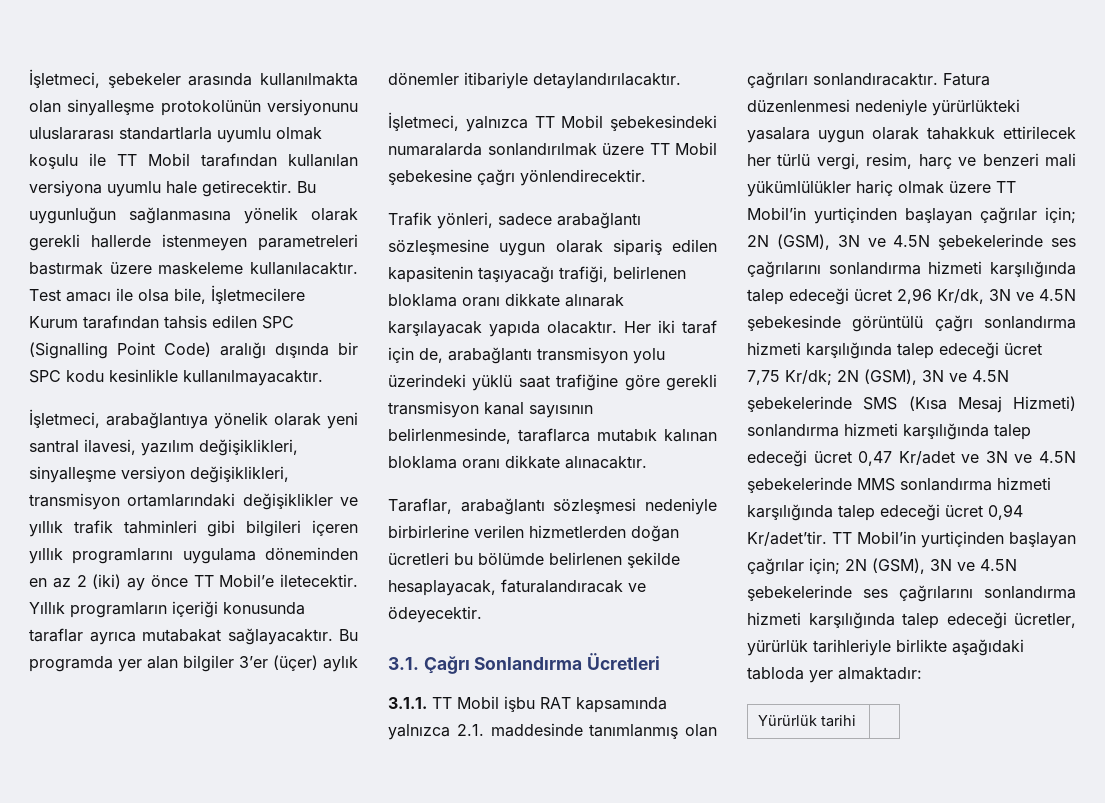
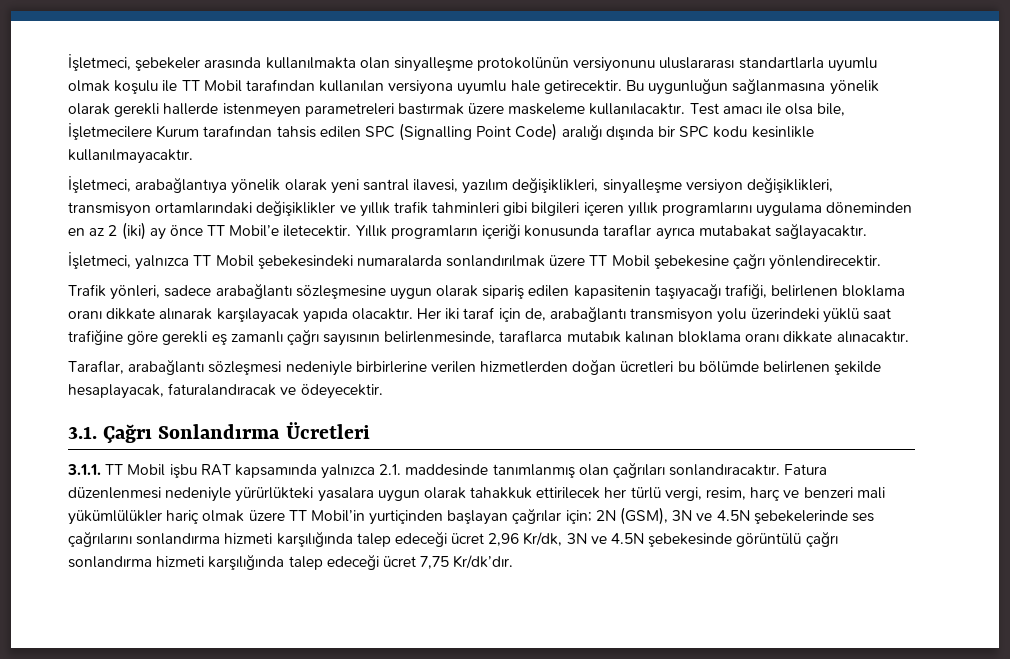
- Bu programda yer alan bilgiler 3’er (üçer) aylık dönemler itibariyle detaylandırılacaktır.
- Her iki taraf için de, arabağlantı transmisyon yolu üzerindeki yüklü saat trafiğine göre gerekli transmisyon kanal sayısının belirlenmesinde, taraflarca mutabık kalınan bloklama oranı dikkate alınacaktır.
+ Her iki taraf için de, arabağlantı transmisyon yolu üzerindeki yüklü saat trafiğine göre gerekli eş zamanlı çağrı sayısının belirlenmesinde, taraflarca mutabık kalınan bloklama oranı dikkate alınacaktır.
- Fatura düzenlenmesi nedeniyle yürürlükteki yasalara uygun olarak tahakkuk ettirilecek her türlü vergi, resim, harç ve benzeri mali yükümlülükler hariç olmak üzere TT Mobil’in yurtiçinden başlayan çağrılar için; 2N (GSM), 3N ve 4.5N şebekelerinde ses çağrılarını sonlandırma hizmeti karşılığında talep edeceği ücret 2,96 Kr/dk, 3N ve 4.5N şebekesinde görüntülü çağrı sonlandırma hizmeti karşılığında talep edeceği ücret 7,75 Kr/dk; 2N (GSM), 3N ve 4.5N şebekelerinde SMS (Kısa Mesaj Hizmeti) sonlandırma hizmeti karşılığında talep edeceği ücret 0,47 Kr/adet ve 3N ve 4.5N şebekelerinde MMS sonlandırma hizmeti karşılığında talep edeceği ücret 0,94 Kr/adet’tir. TT Mobil’in yurtiçinden başlayan çağrılar için; 2N (GSM), 3N ve 4.5N şebekelerinde ses çağrılarını sonlandırma hizmeti karşılığında talep edeceği ücretler, yürürlük tarihleriyle birlikte aşağıdaki tabloda yer almaktadır:
- Yürürlük tarihi |
+ Fatura düzenlenmesi nedeniyle yürürlükteki yasalara uygun olarak tahakkuk ettirilecek her türlü vergi, resim, harç ve benzeri mali yükümlülükler hariç olmak üzere TT Mobil’in yurtiçinden başlayan çağrılar için; 2N (GSM), 3N ve 4.5N şebekelerinde ses çağrılarını sonlandırma hizmeti karşılığında talep edeceği ücret 2,96 Kr/dk, 3N ve 4.5N şebekesinde görüntülü çağrı sonlandırma hizmeti karşılığında talep edeceği ücret 7,75 Kr/dk’dır.

